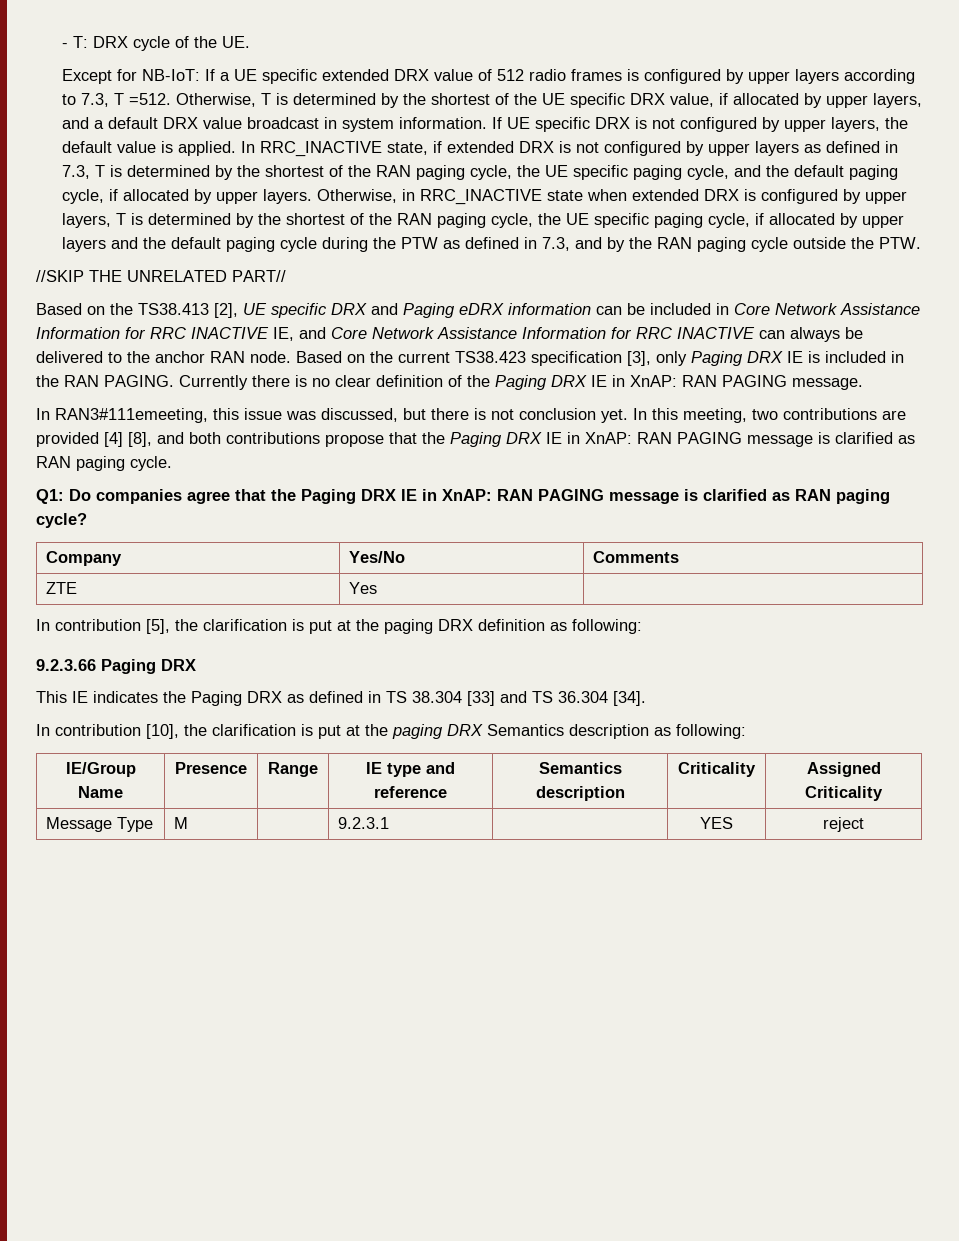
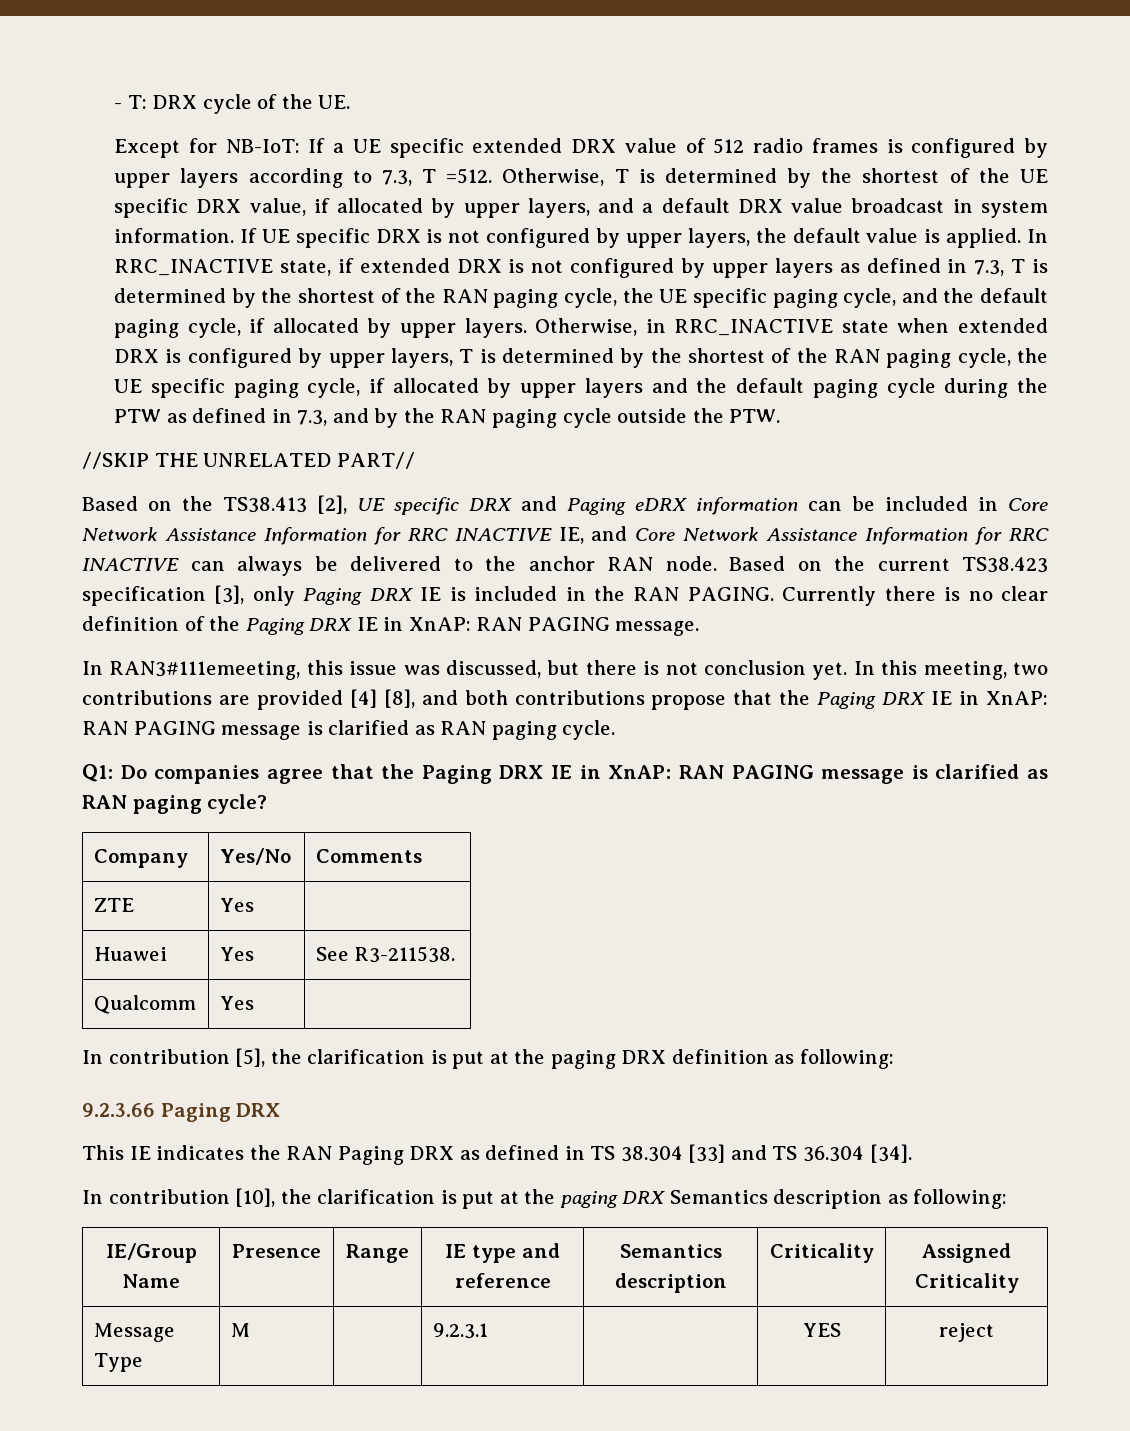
+ Huawei | Yes | See R3-211538.
+ Qualcomm | Yes |
- This IE indicates the Paging DRX as defined in TS 38.304 [33] and TS 36.304 [34].
+ This IE indicates the RAN Paging DRX as defined in TS 38.304 [33] and TS 36.304 [34].

